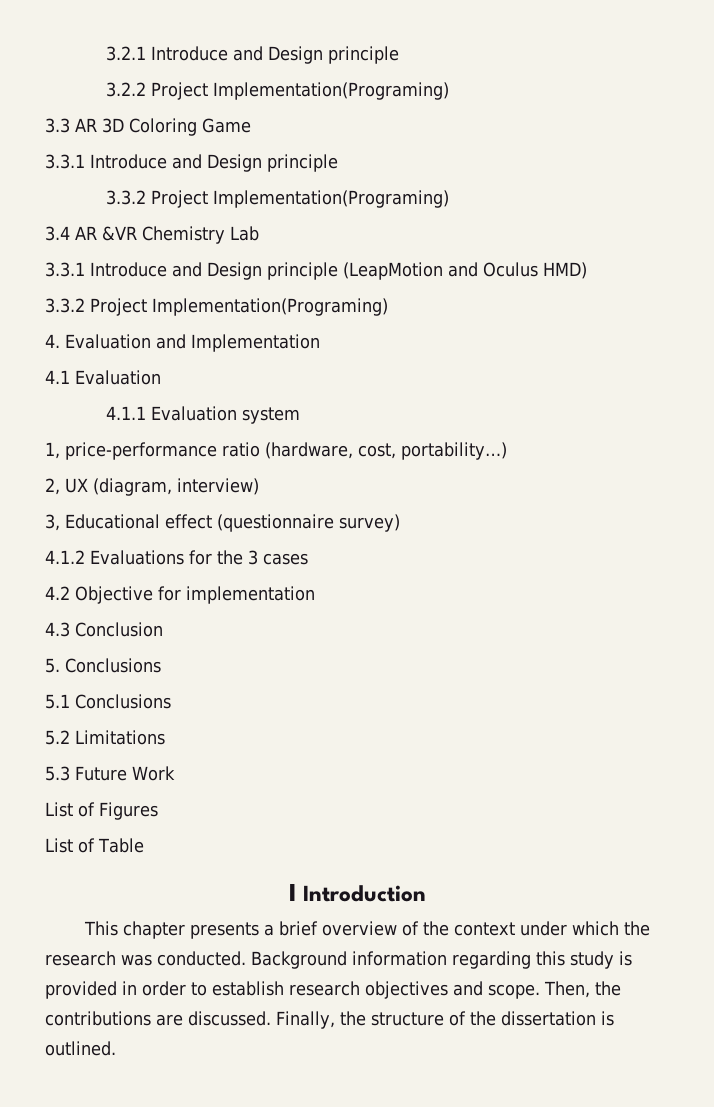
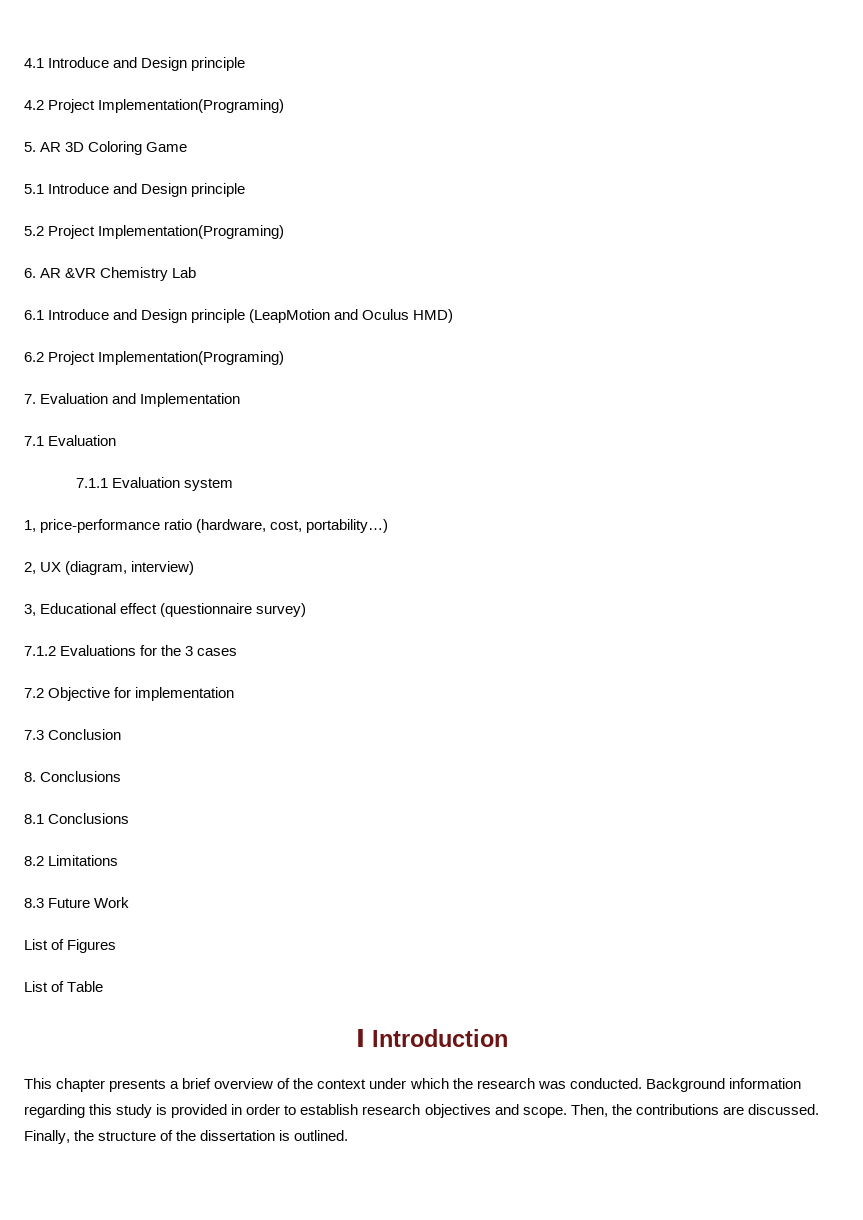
- 3.2.1 Introduce and Design principle
- 3.2.2 Project Implementation(Programing)
- 3.3 AR 3D Coloring Game
- 3.3.1 Introduce and Design principle
- 3.3.2 Project Implementation(Programing)
- 3.4 AR &VR Chemistry Lab
+ 4.1 Introduce and Design principle
+ 4.2 Project Implementation(Programing)
+ 5. AR 3D Coloring Game
+ 5.1 Introduce and Design principle
+ 5.2 Project Implementation(Programing)
+ 6. AR &VR Chemistry Lab
- 3.3.1 Introduce and Design principle (LeapMotion and Oculus HMD)
- 3.3.2 Project Implementation(Programing)
- 4. Evaluation and Implementation
+ 6.1 Introduce and Design principle (LeapMotion and Oculus HMD)
+ 6.2 Project Implementation(Programing)
+ 7. Evaluation and Implementation
- 4.1 Evaluation
+ 7.1 Evaluation
- 4.1.1 Evaluation system
+ 7.1.1 Evaluation system
- 4.1.2 Evaluations for the 3 cases
+ 7.1.2 Evaluations for the 3 cases
- 4.2 Objective for implementation
+ 7.2 Objective for implementation
- 4.3 Conclusion
+ 7.3 Conclusion
- 5. Conclusions
- 5.1 Conclusions
- 5.2 Limitations
+ 8. Conclusions
+ 8.1 Conclusions
+ 8.2 Limitations
- 5.3 Future Work
+ 8.3 Future Work

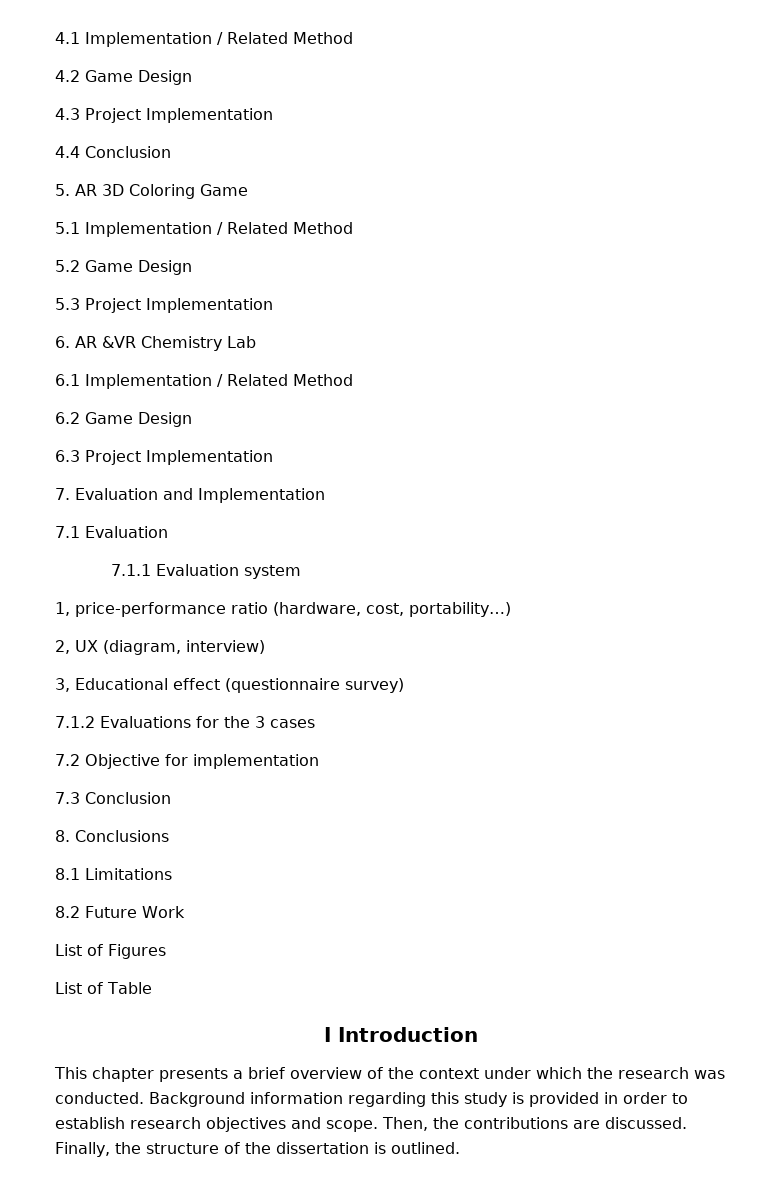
- 4.1 Introduce and Design principle
- 4.2 Project Implementation(Programing)
+ 4.1 Implementation / Related Method
+ 4.2 Game Design
+ 4.3 Project Implementation
+ 4.4 Conclusion
- 5.1 Introduce and Design principle
- 5.2 Project Implementation(Programing)
+ 5.1 Implementation / Related Method
+ 5.2 Game Design
+ 5.3 Project Implementation
- 6.1 Introduce and Design principle (LeapMotion and Oculus HMD)
- 6.2 Project Implementation(Programing)
+ 6.1 Implementation / Related Method
+ 6.2 Game Design
+ 6.3 Project Implementation
- 8.1 Conclusions
+ 8.1 Limitations
- 8.2 Limitations
- 8.3 Future Work
+ 8.2 Future Work

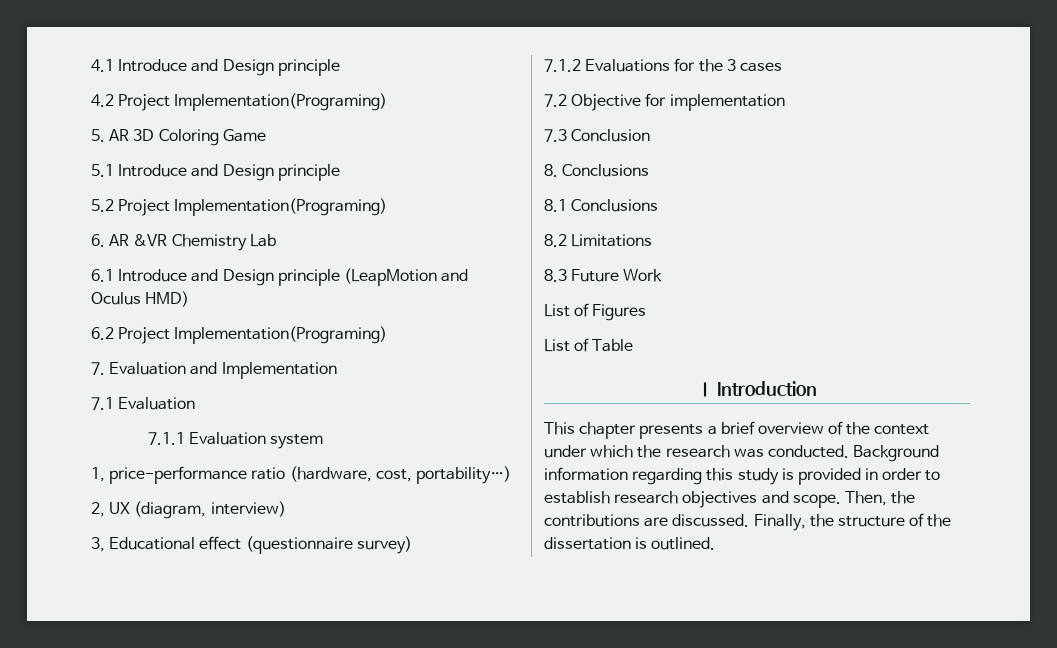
- 4.1 Implementation / Related Method
- 4.2 Game Design
- 4.3 Project Implementation
- 4.4 Conclusion
+ 4.1 Introduce and Design principle
+ 4.2 Project Implementation(Programing)
- 5.1 Implementation / Related Method
- 5.2 Game Design
- 5.3 Project Implementation
+ 5.1 Introduce and Design principle
+ 5.2 Project Implementation(Programing)
- 6.1 Implementation / Related Method
- 6.2 Game Design
- 6.3 Project Implementation
+ 6.1 Introduce and Design principle (LeapMotion and Oculus HMD)
+ 6.2 Project Implementation(Programing)
- 8.1 Limitations
+ 8.1 Conclusions
+ 8.2 Limitations
- 8.2 Future Work
+ 8.3 Future Work

